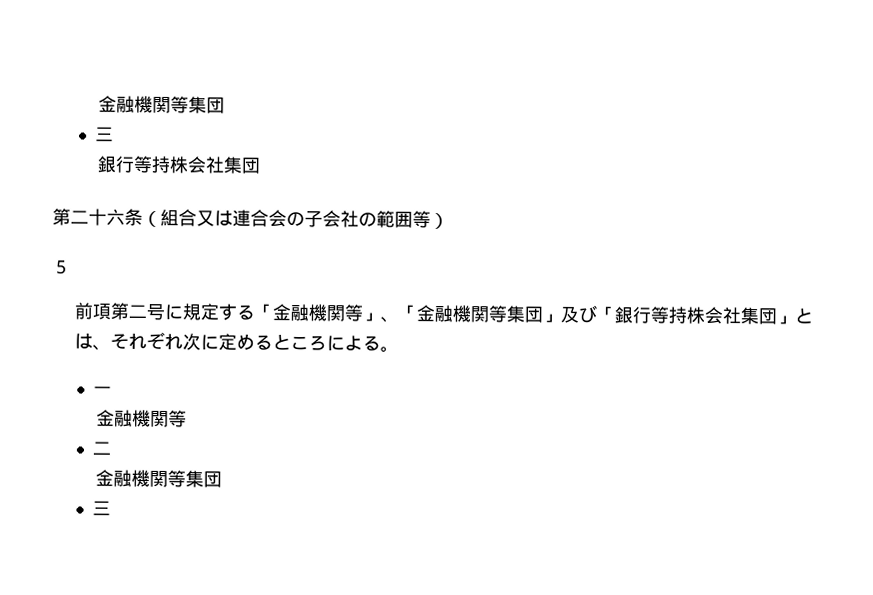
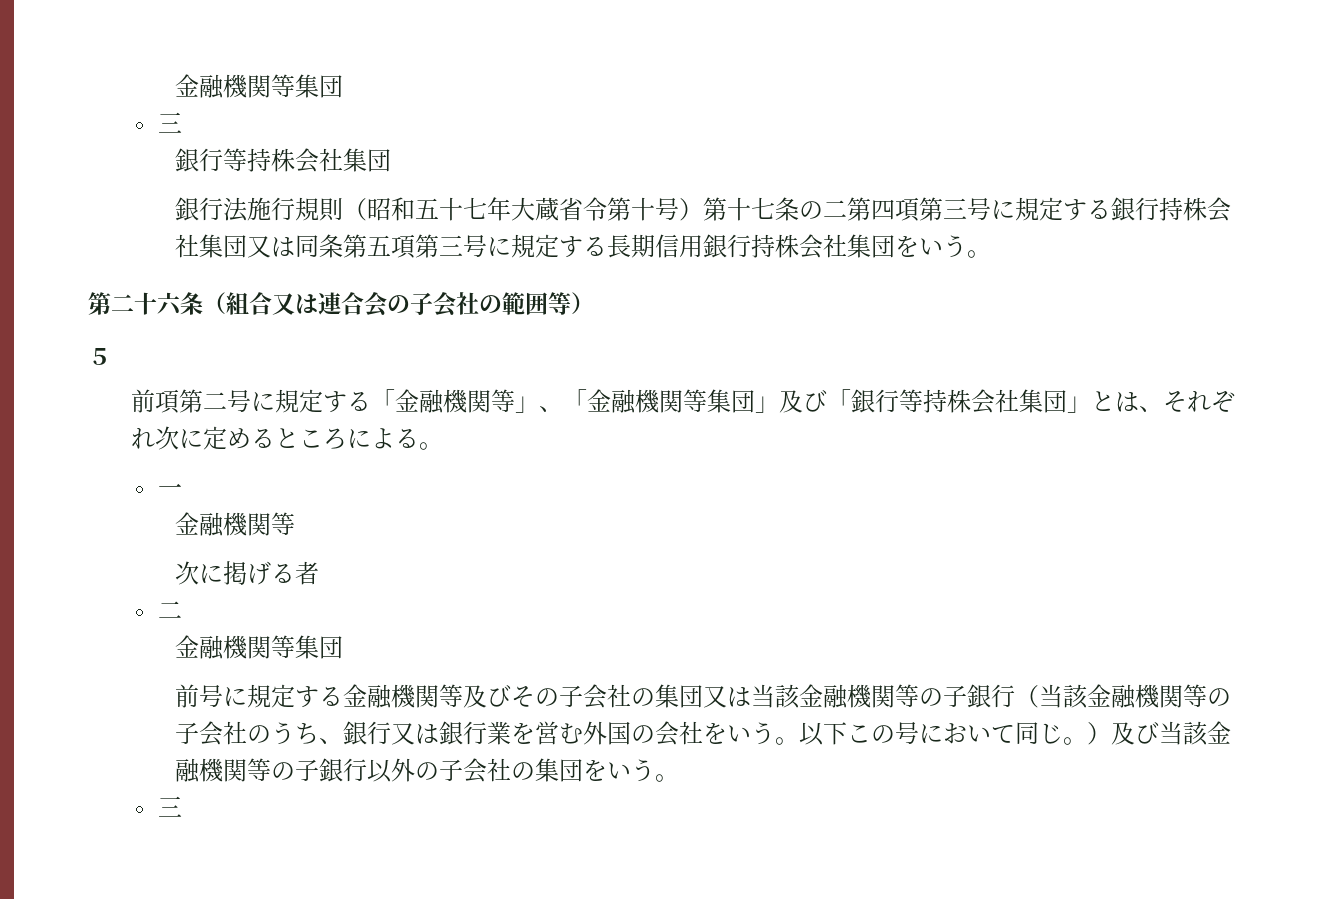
+ 銀行法施行規則（昭和五十七年大蔵省令第十号）第十七条の二第四項第三号に規定する銀行持株会社集団又は同条第五項第三号に規定する長期信用銀行持株会社集団をいう。
+ 次に掲げる者
+ 前号に規定する金融機関等及びその子会社の集団又は当該金融機関等の子銀行（当該金融機関等の子会社のうち、銀行又は銀行業を営む外国の会社をいう。以下この号において同じ。）及び当該金融機関等の子銀行以外の子会社の集団をいう。

